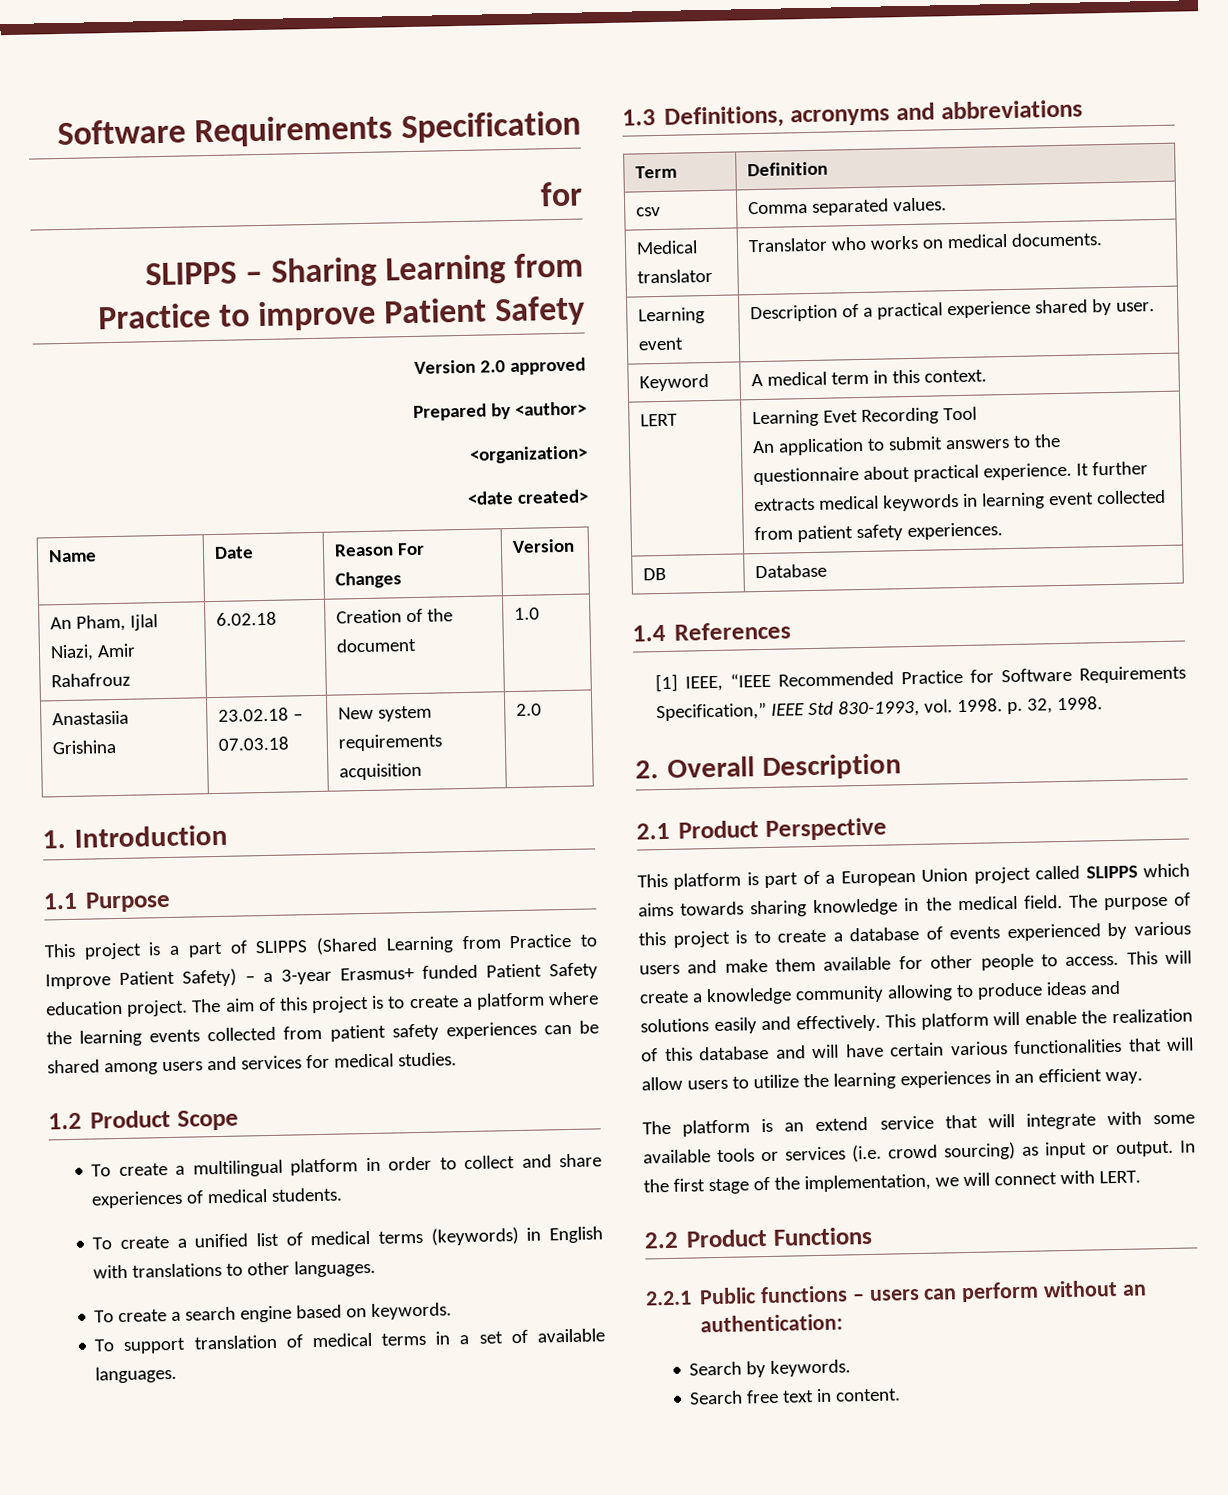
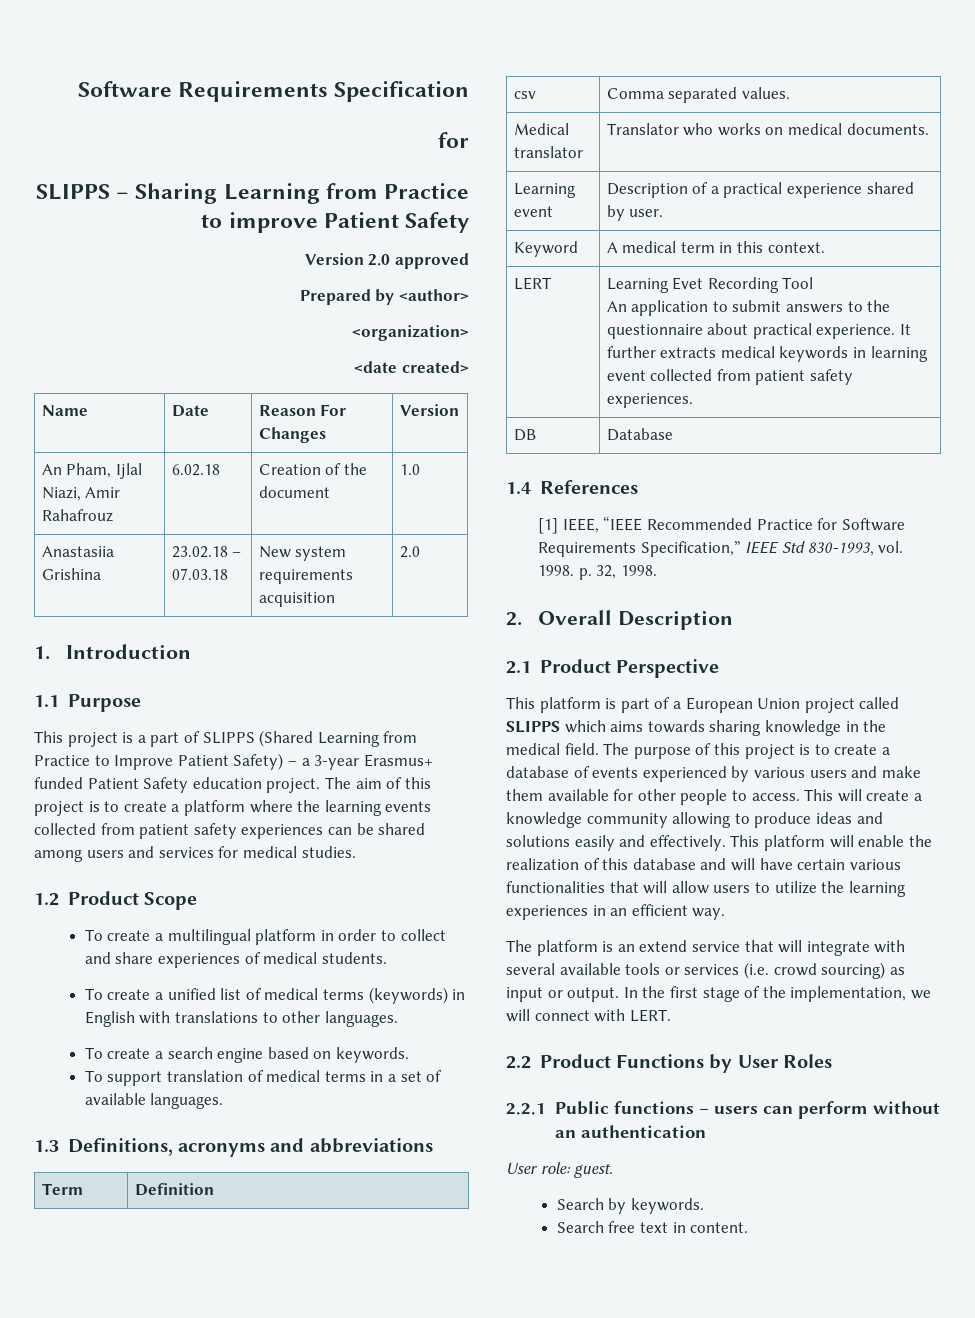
- The platform is an extend service that will integrate with some available tools or services (i.e. crowd sourcing) as input or output.
+ The platform is an extend service that will integrate with several available tools or services (i.e. crowd sourcing) as input or output.
- 2.2 Product Functions
+ 2.2 Product Functions by User Roles
- 2.2.1 Public functions – users can perform without an authentication:
+ 2.2.1 Public functions – users can perform without an authentication
+ User role: guest.

